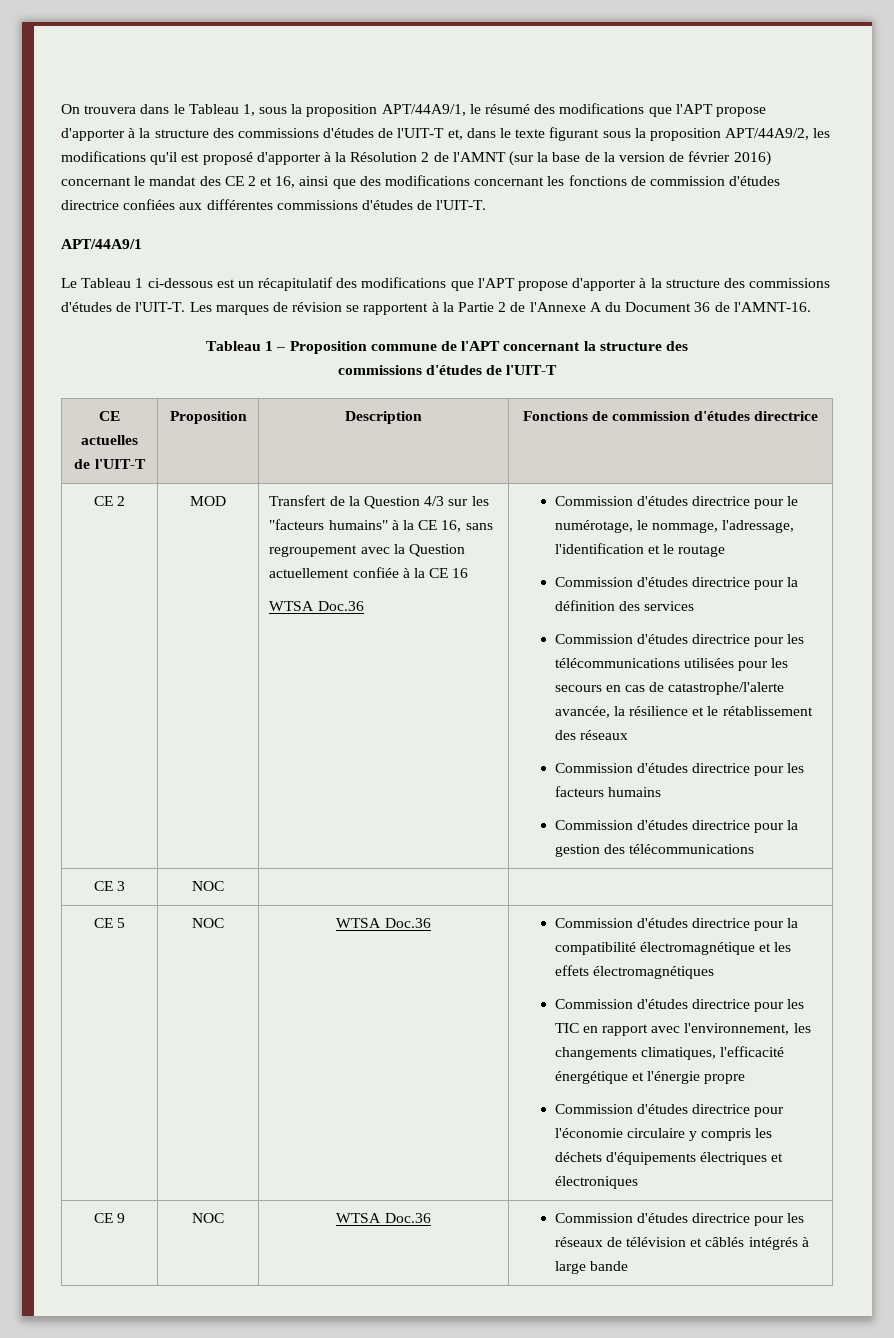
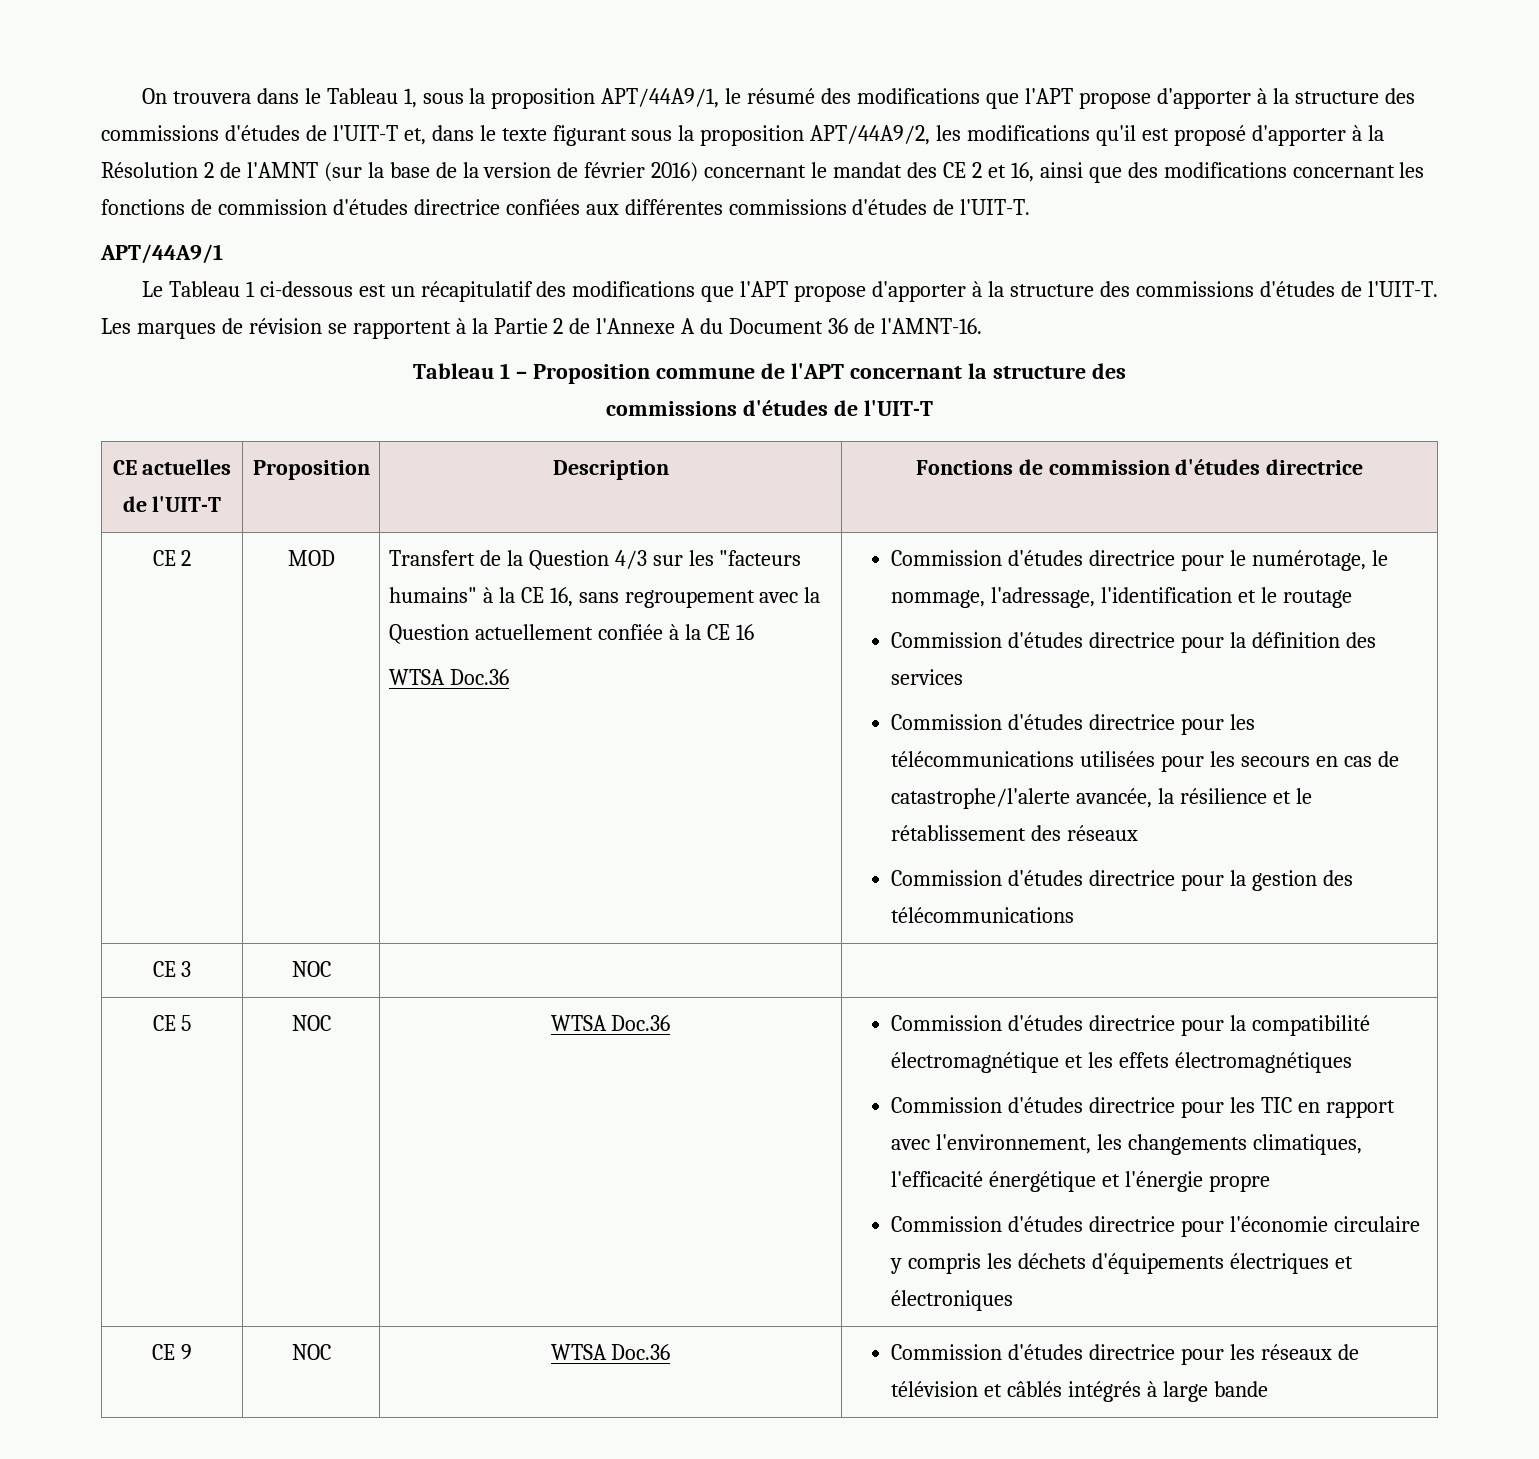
- Commission d'études directrice pour les facteurs humains

